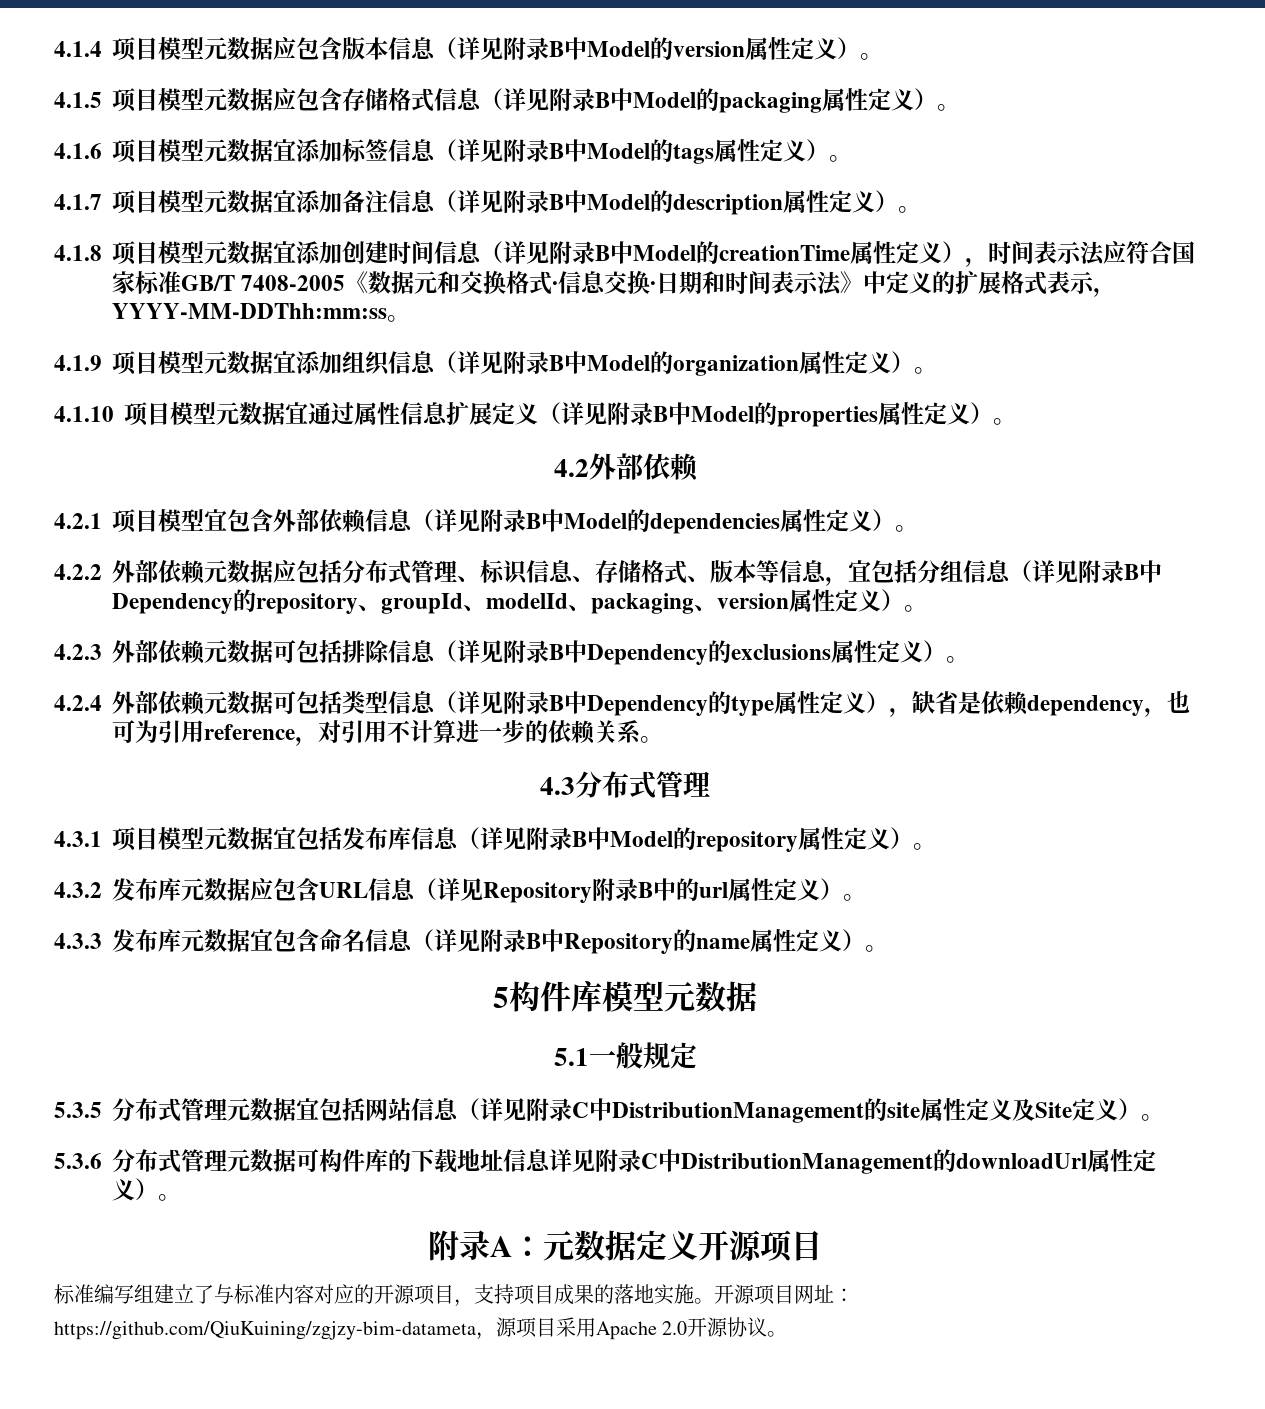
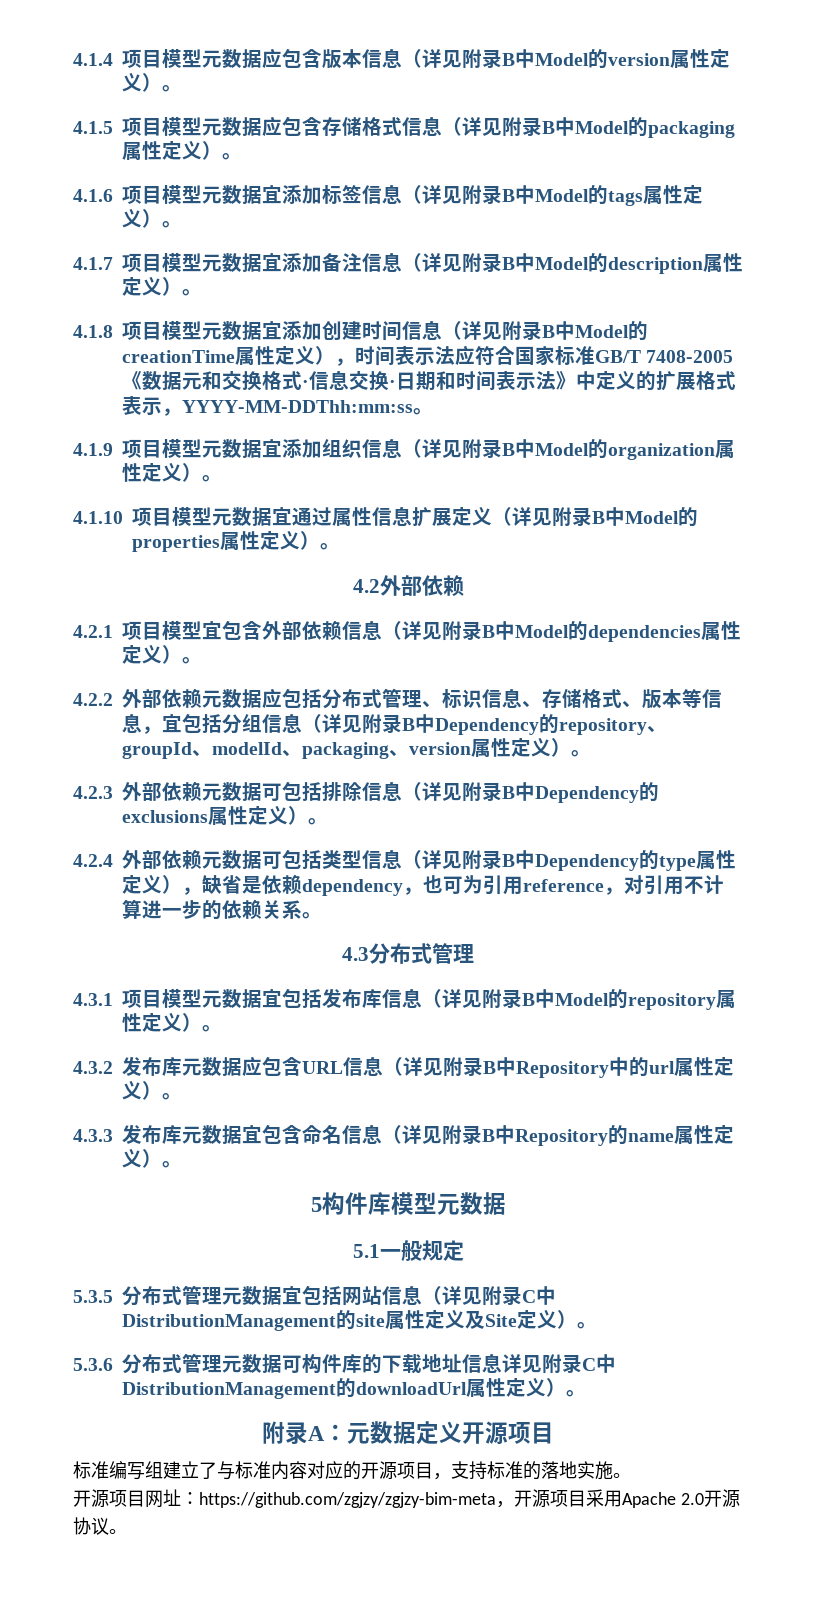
- 4.3.2发布库元数据应包含URL信息（详见Repository附录B中的url属性定义）。
+ 4.3.2发布库元数据应包含URL信息（详见附录B中Repository中的url属性定义）。
- 标准编写组建立了与标准内容对应的开源项目，支持项目成果的落地实施。开源项目网址：https://github.com/QiuKuining/zgjzy-bim-datameta，源项目采用Apache 2.0开源协议。
+ 标准编写组建立了与标准内容对应的开源项目，支持标准的落地实施。
+ 开源项目网址：https://github.com/zgjzy/zgjzy-bim-meta，开源项目采用Apache 2.0开源协议。

